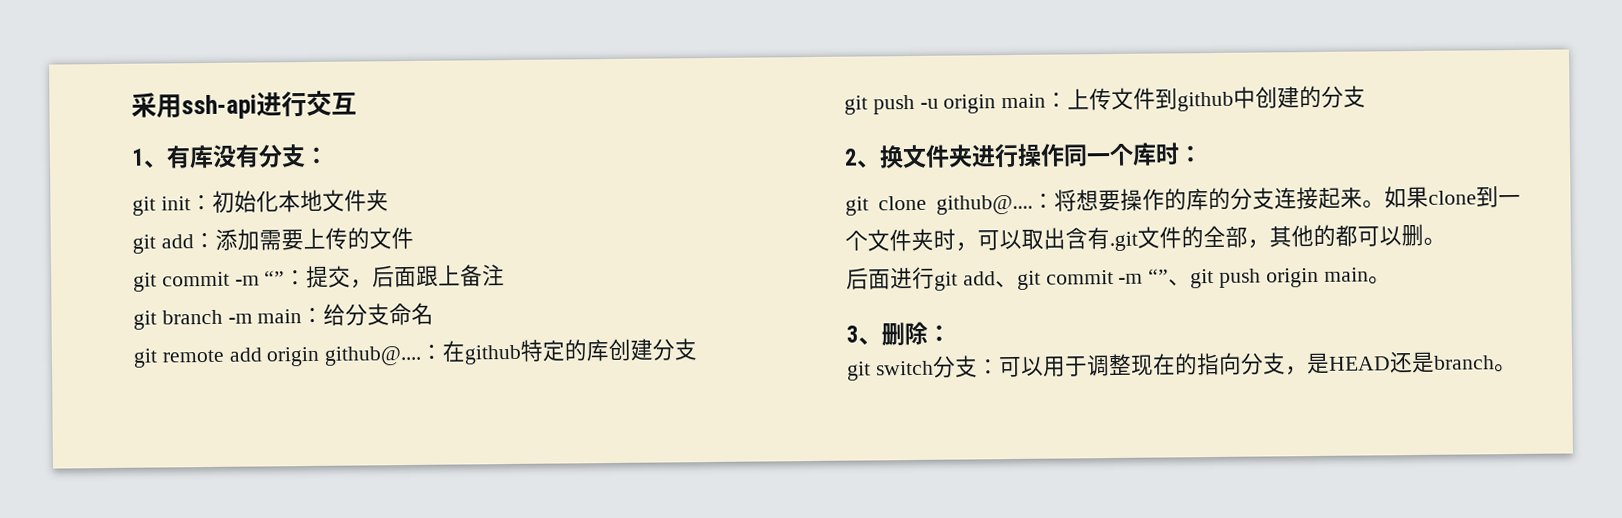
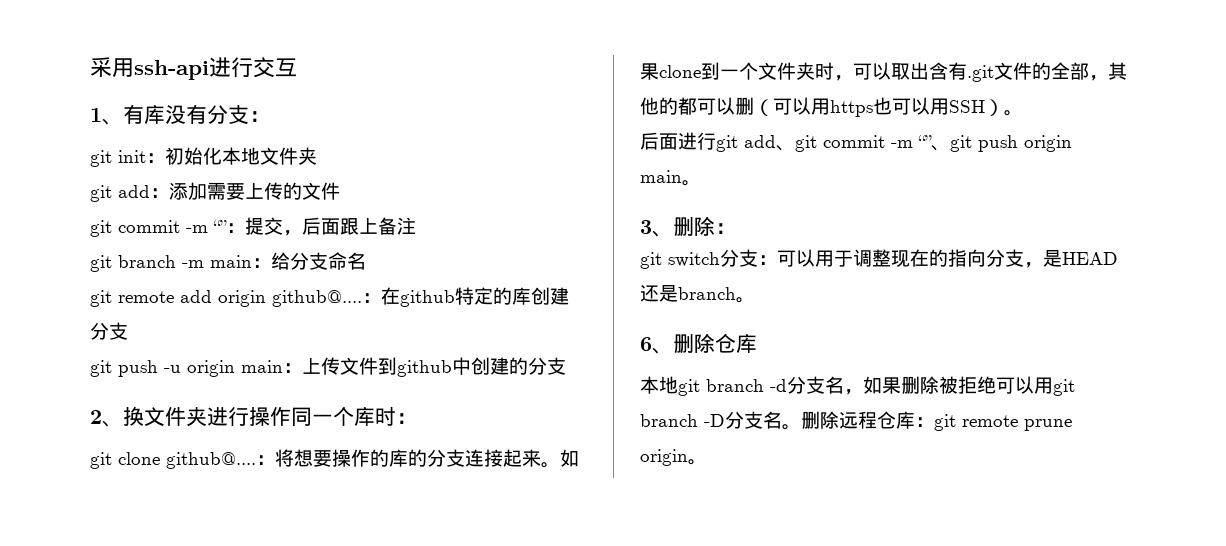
- 如果clone到一个文件夹时，可以取出含有.git文件的全部，其他的都可以删。
+ 如果clone到一个文件夹时，可以取出含有.git文件的全部，其他的都可以删（可以用https也可以用SSH）。
+ 6、删除仓库
+ 本地git branch -d分支名，如果删除被拒绝可以用git branch -D分支名。删除远程仓库：git remote prune origin。

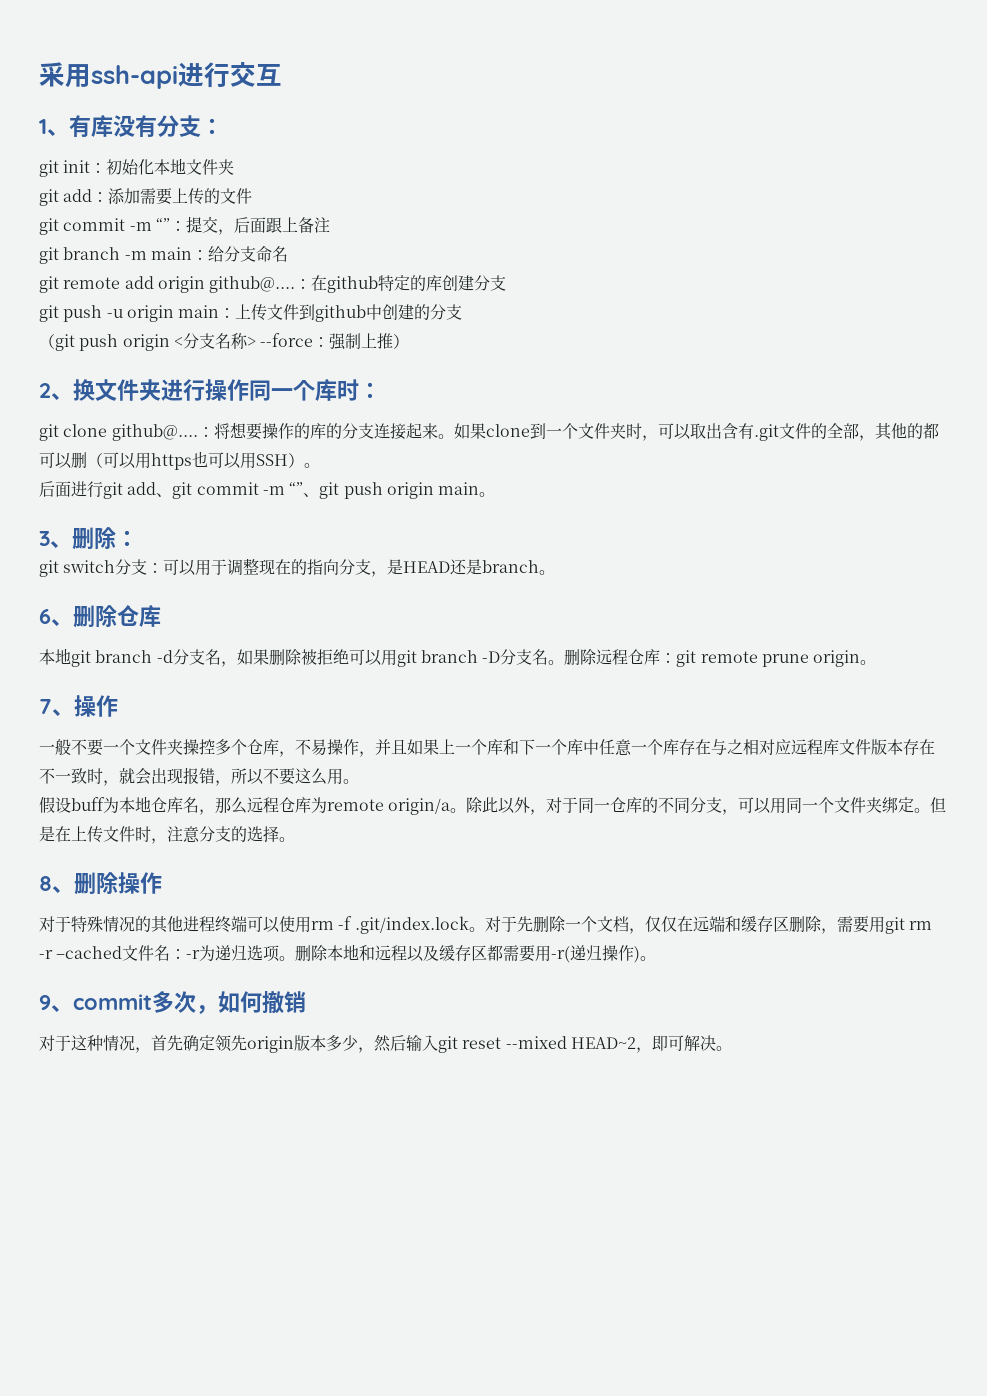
+ （git push origin <分支名称> --force：强制上推）
+ 7、操作
+ 一般不要一个文件夹操控多个仓库，不易操作，并且如果上一个库和下一个库中任意一个库存在与之相对应远程库文件版本存在不一致时，就会出现报错，所以不要这么用。
+ 假设buff为本地仓库名，那么远程仓库为remote origin/a。除此以外，对于同一仓库的不同分支，可以用同一个文件夹绑定。但是在上传文件时，注意分支的选择。
+ 8、删除操作
+ 对于特殊情况的其他进程终端可以使用rm -f .git/index.lock。对于先删除一个文档，仅仅在远端和缓存区删除，需要用git rm -r –cached文件名：-r为递归选项。删除本地和远程以及缓存区都需要用-r(递归操作)。
+ 9、commit多次，如何撤销
+ 对于这种情况，首先确定领先origin版本多少，然后输入git reset --mixed HEAD~2，即可解决。

